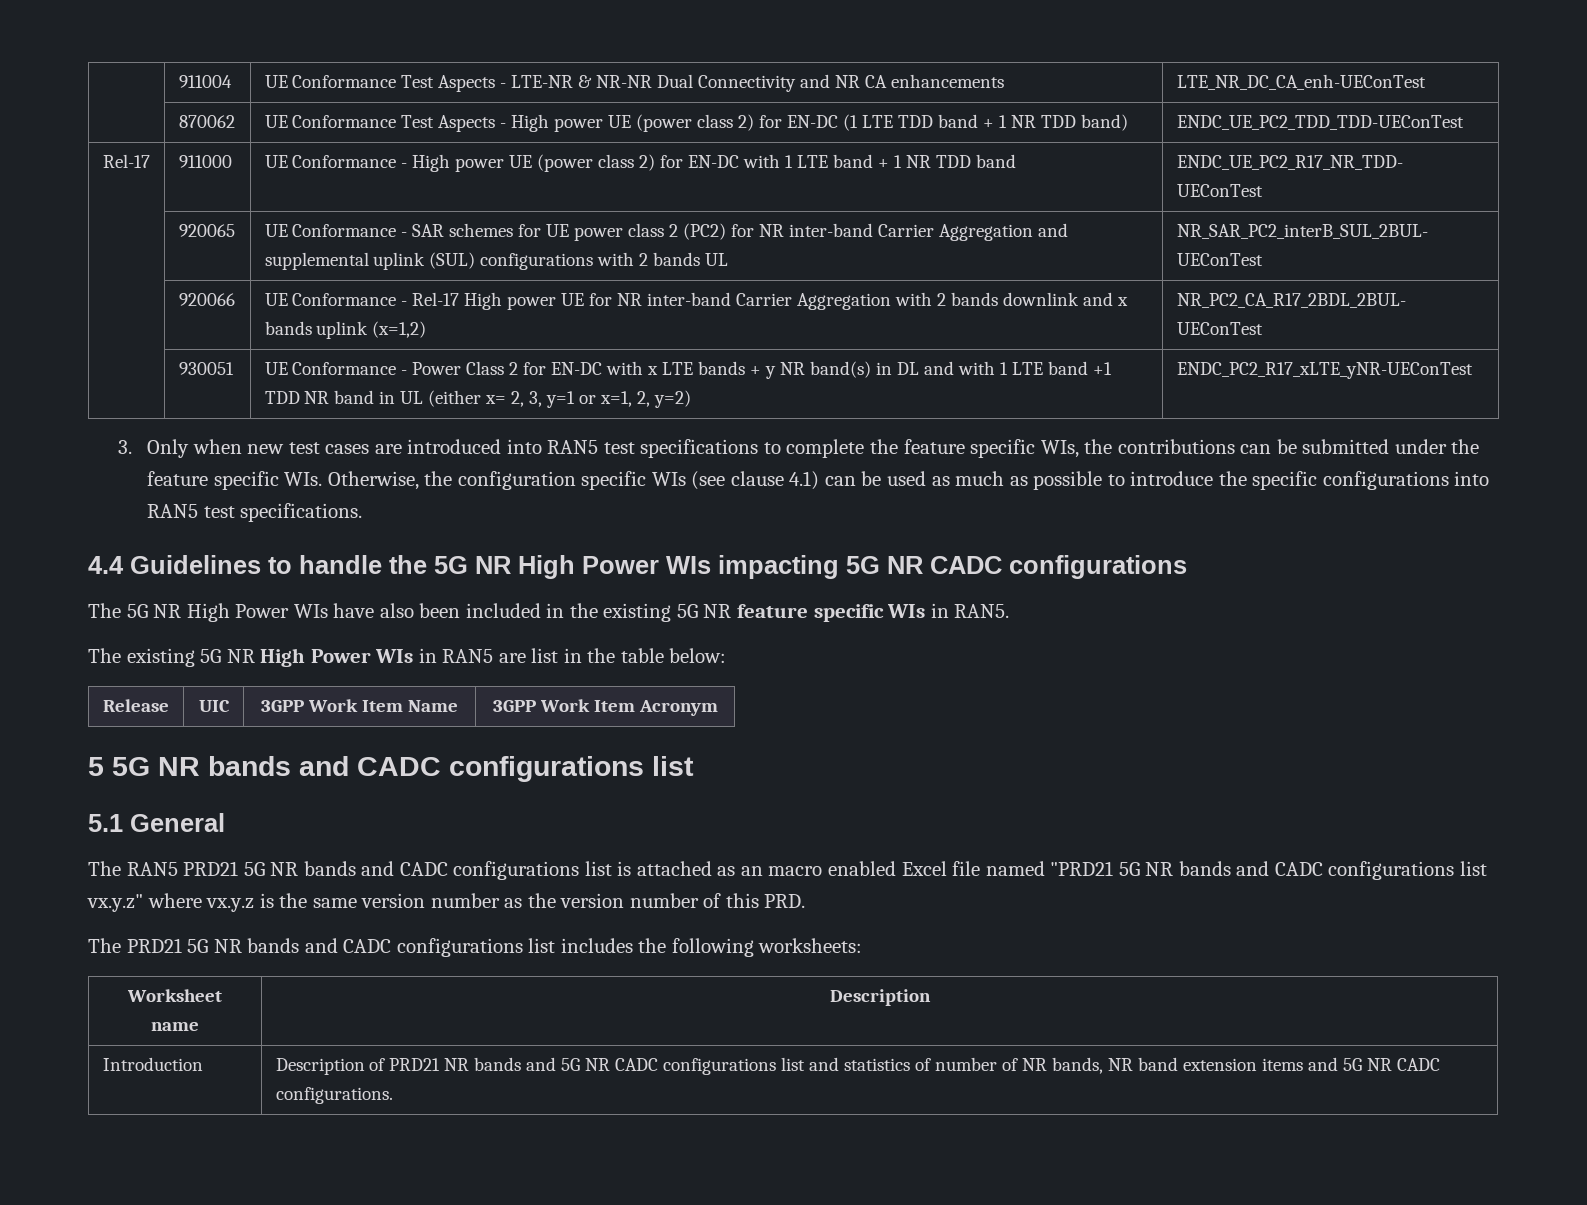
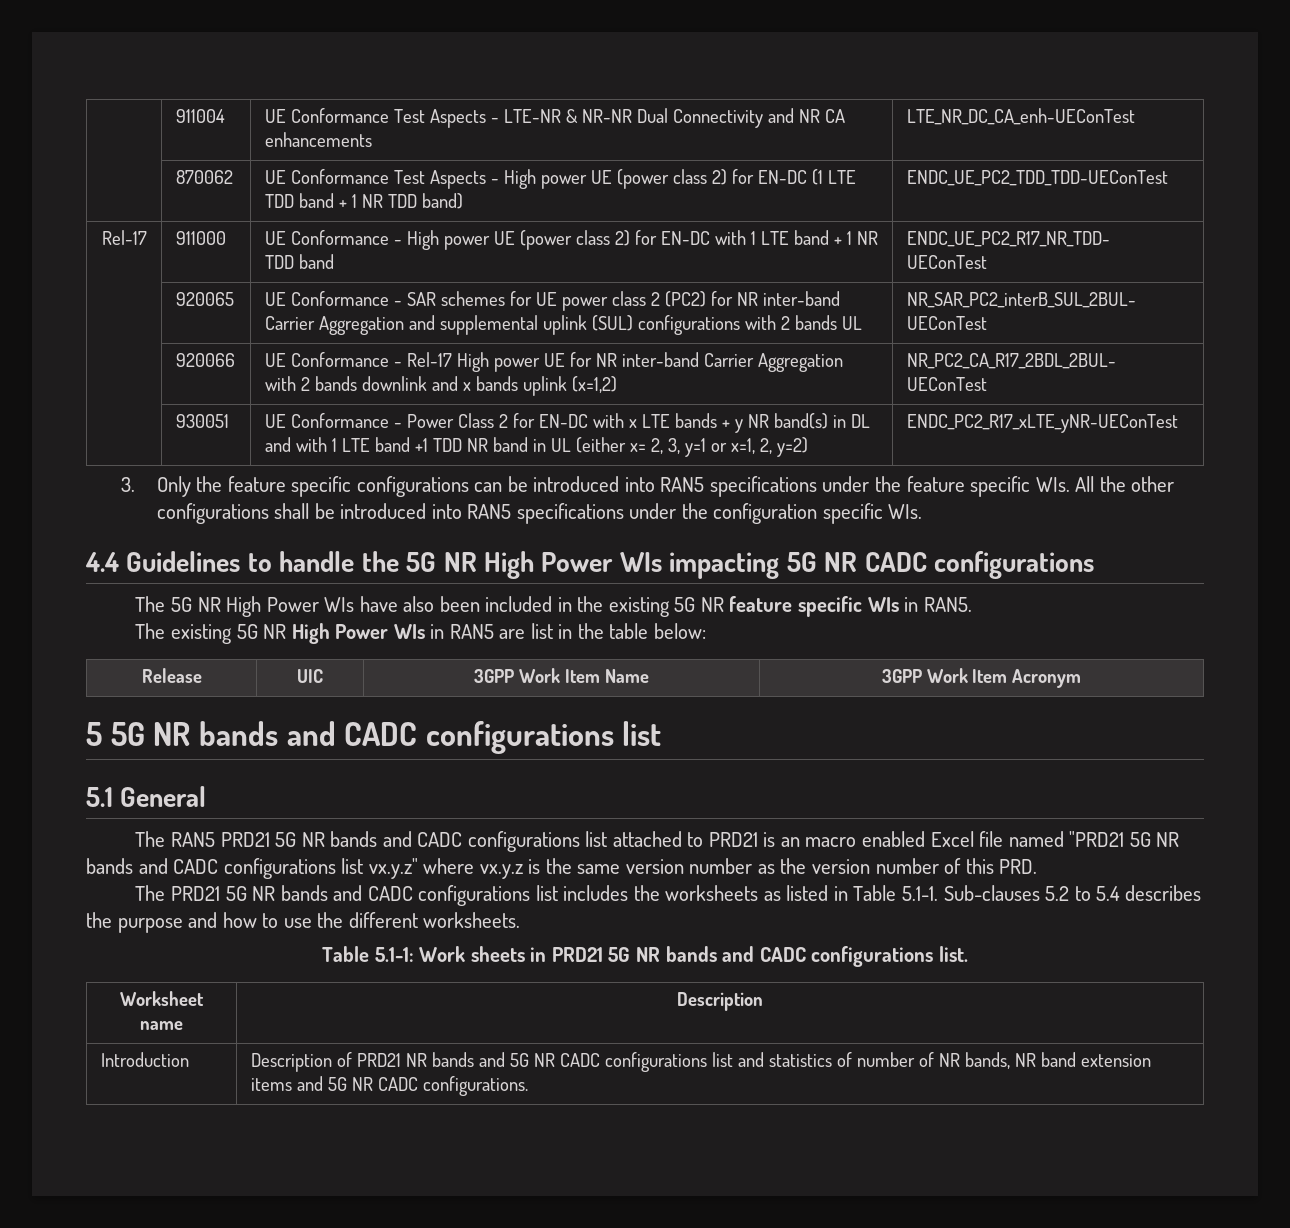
- 3. Only when new test cases are introduced into RAN5 test specifications to complete the feature specific WIs, the contributions can be submitted under the feature specific WIs. Otherwise, the configuration specific WIs (see clause 4.1) can be used as much as possible to introduce the specific configurations into RAN5 test specifications.
+ 3. Only the feature specific configurations can be introduced into RAN5 specifications under the feature specific WIs. All the other configurations shall be introduced into RAN5 specifications under the configuration specific WIs.
- The RAN5 PRD21 5G NR bands and CADC configurations list is attached as an macro enabled Excel file named "PRD21 5G NR bands and CADC configurations list vx.y.z" where vx.y.z is the same version number as the version number of this PRD.
+ The RAN5 PRD21 5G NR bands and CADC configurations list attached to PRD21 is an macro enabled Excel file named "PRD21 5G NR bands and CADC configurations list vx.y.z" where vx.y.z is the same version number as the version number of this PRD.
- The PRD21 5G NR bands and CADC configurations list includes the following worksheets:
+ The PRD21 5G NR bands and CADC configurations list includes the worksheets as listed in Table 5.1-1. Sub-clauses 5.2 to 5.4 describes the purpose and how to use the different worksheets.
+ Table 5.1-1: Work sheets in PRD21 5G NR bands and CADC configurations list.

